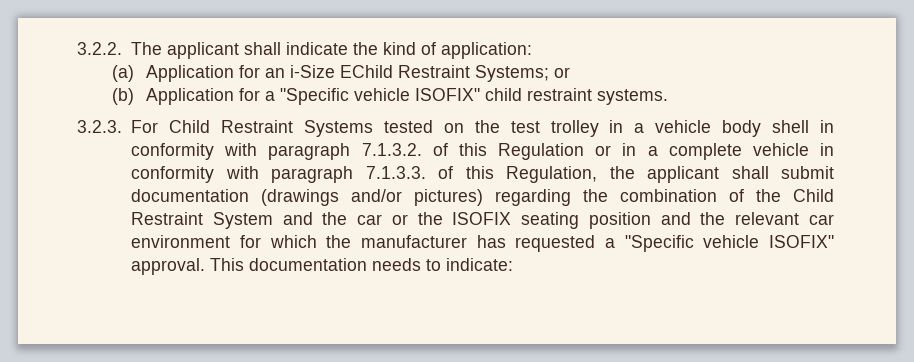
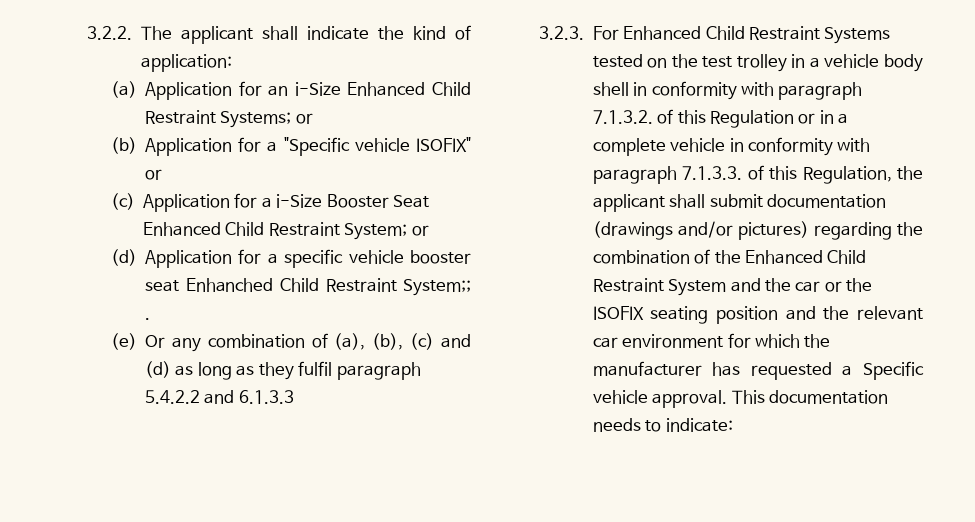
- (a) Application for an i-Size EChild Restraint Systems; or
+ (a) Application for an i-Size Enhanced Child Restraint Systems; or
- (b) Application for a "Specific vehicle ISOFIX" child restraint systems.
+ (b) Application for a "Specific vehicle ISOFIX" or
+ (c) Application for a i-Size Booster Seat Enhanced Child Restraint System; or
+ (d) Application for a specific vehicle booster seat Enhanched Child Restraint System;; .
+ (e) Or any combination of (a), (b), (c) and (d) as long as they fulfil paragraph 5.4.2.2 and 6.1.3.3
- 3.2.3. For Child Restraint Systems tested on the test trolley in a vehicle body shell in conformity with paragraph 7.1.3.2. of this Regulation or in a complete vehicle in conformity with paragraph 7.1.3.3. of this Regulation, the applicant shall submit documentation (drawings and/or pictures) regarding the combination of the Child Restraint System and the car or the ISOFIX seating position and the relevant car environment for which the manufacturer has requested a "Specific vehicle ISOFIX" approval.
+ 3.2.3. For Enhanced Child Restraint Systems tested on the test trolley in a vehicle body shell in conformity with paragraph 7.1.3.2. of this Regulation or in a complete vehicle in conformity with paragraph 7.1.3.3. of this Regulation, the applicant shall submit documentation (drawings and/or pictures) regarding the combination of the Enhanced Child Restraint System and the car or the ISOFIX seating position and the relevant car environment for which the manufacturer has requested a Specific vehicle approval.

